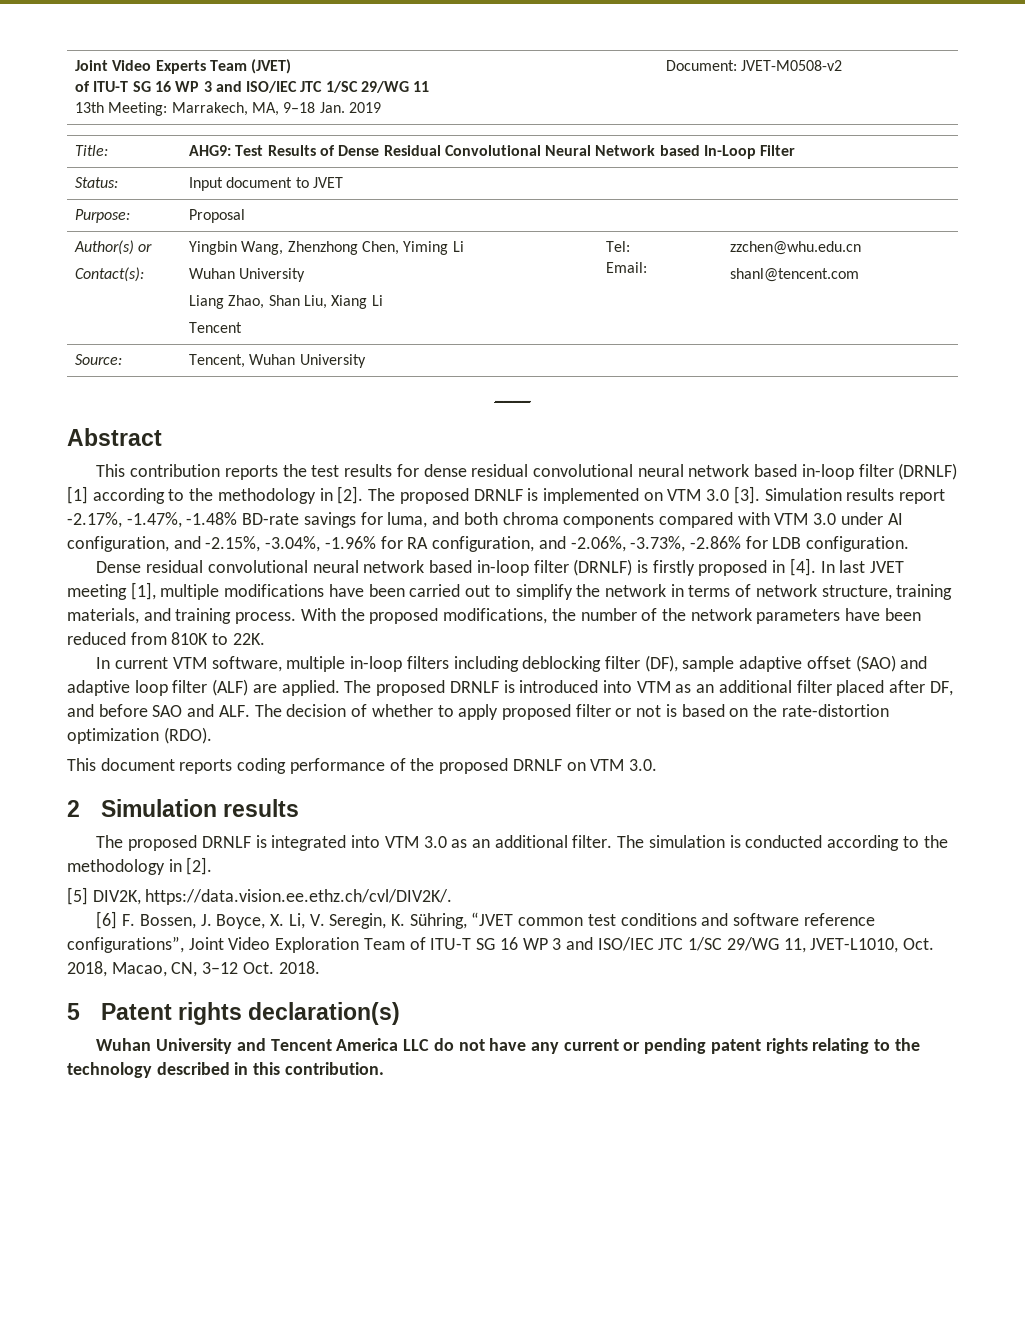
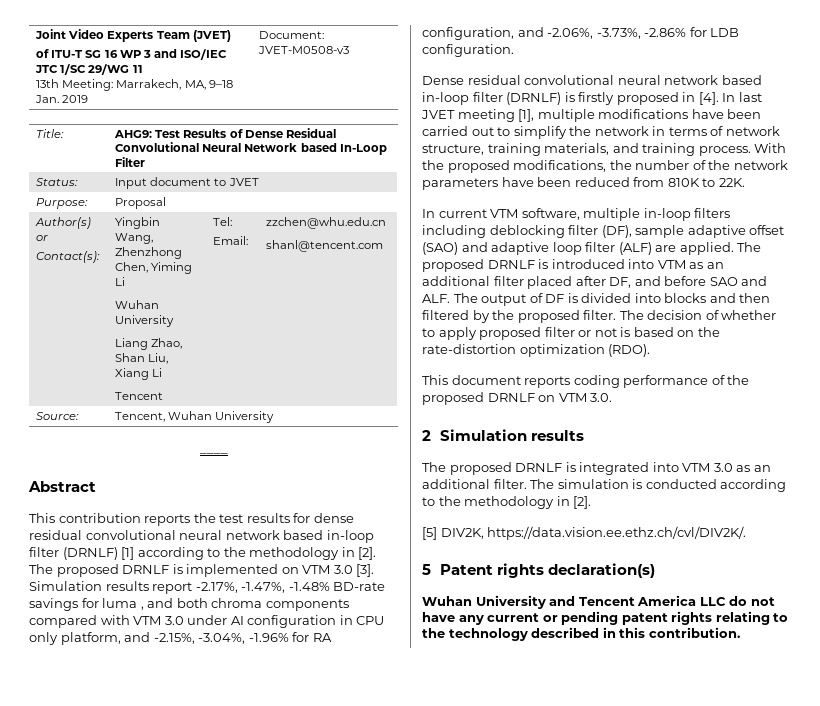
  Joint Video Experts Team (JVET)
  of ITU-T SG 16 WP 3 and ISO/IEC JTC 1/SC 29/WG 11
- 13th Meeting: Marrakech, MA, 9–18 Jan. 2019 | Document: JVET-M0508-v2
+ 13th Meeting: Marrakech, MA, 9–18 Jan. 2019 | Document: JVET-M0508-v3
- Simulation results report -2.17%, -1.47%, -1.48% BD-rate savings for luma, and both chroma components compared with VTM 3.0 under AI configuration, and -2.15%, -3.04%, -1.96% for RA configuration, and -2.06%, -3.73%, -2.86% for LDB configuration.
+ Simulation results report -2.17%, -1.47%, -1.48% BD-rate savings for luma , and both chroma components compared with VTM 3.0 under AI configuration in CPU only platform, and -2.15%, -3.04%, -1.96% for RA configuration, and -2.06%, -3.73%, -2.86% for LDB configuration.
- The proposed DRNLF is introduced into VTM as an additional filter placed after DF, and before SAO and ALF. The decision of whether to apply proposed filter or not is based on the rate-distortion optimization (RDO).
+ The proposed DRNLF is introduced into VTM as an additional filter placed after DF, and before SAO and ALF. The output of DF is divided into blocks and then filtered by the proposed filter. The decision of whether to apply proposed filter or not is based on the rate-distortion optimization (RDO).
- [6] F. Bossen, J. Boyce, X. Li, V. Seregin, K. Sühring, “JVET common test conditions and software reference configurations”, Joint Video Exploration Team of ITU-T SG 16 WP 3 and ISO/IEC JTC 1/SC 29/WG 11, JVET-L1010, Oct. 2018, Macao, CN, 3–12 Oct. 2018.

